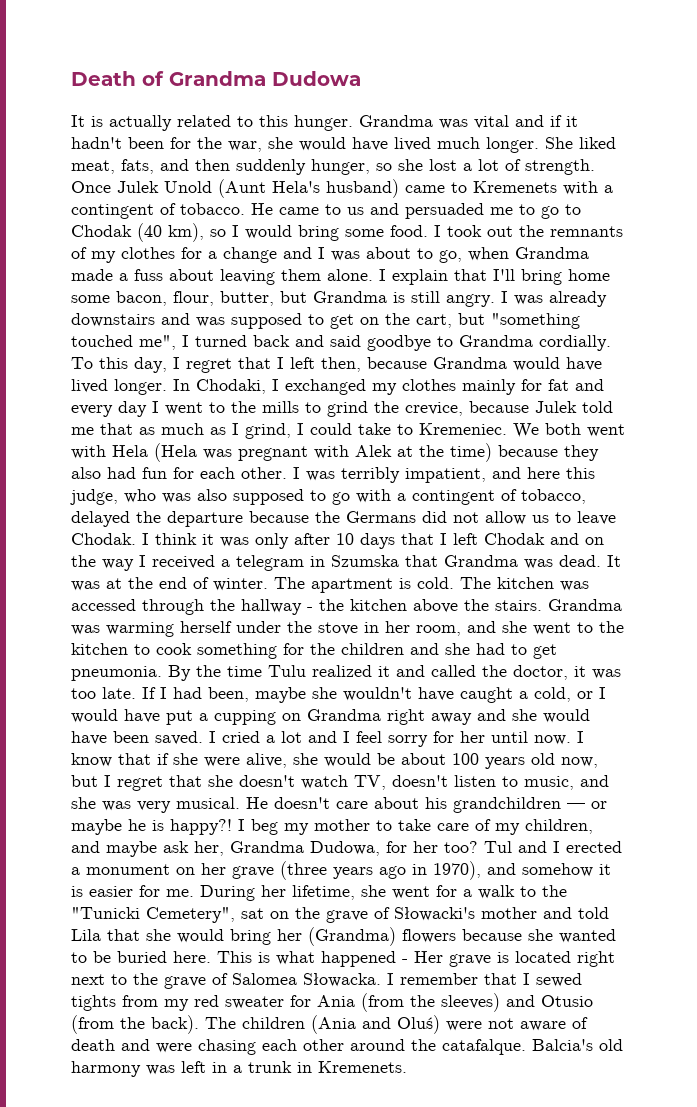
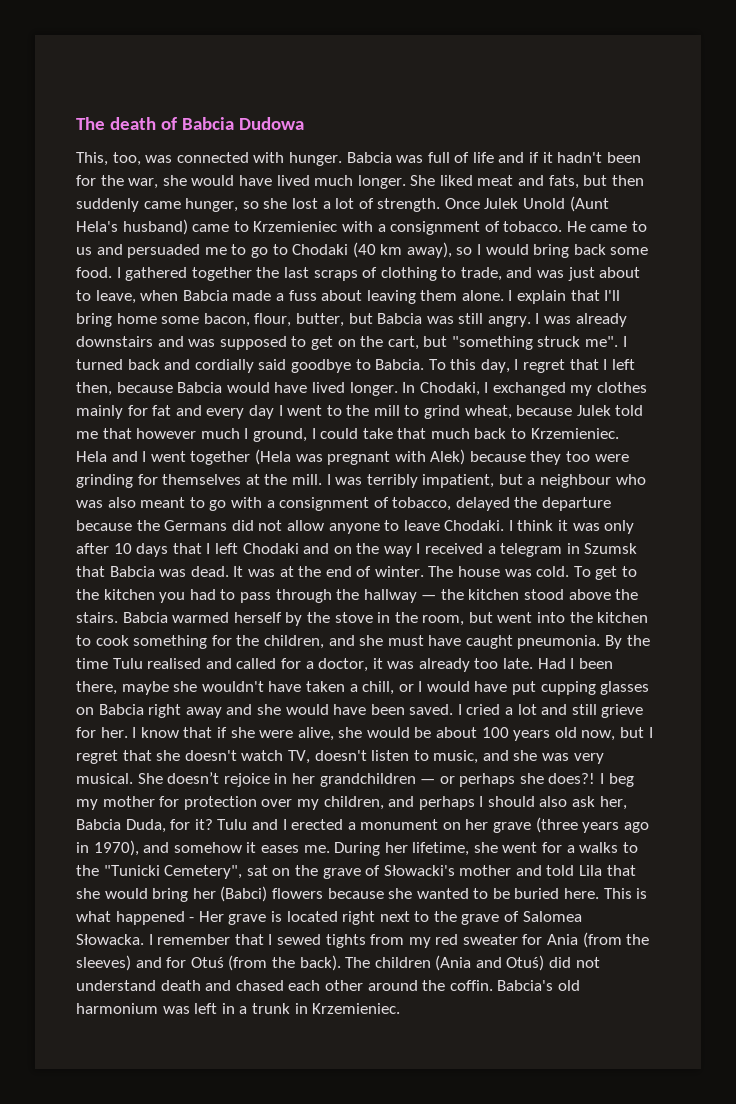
- Death of Grandma Dudowa
- It is actually related to this hunger. Grandma was vital and if it hadn't been for the war, she would have lived much longer.
+ The death of Babcia Dudowa
+ This, too, was connected with hunger. Babcia was full of life and if it hadn't been for the war, she would have lived much longer.
- She liked meat, fats, and then suddenly hunger, so she lost a lot of strength.
+ She liked meat and fats, but then suddenly came hunger, so she lost a lot of strength.
- Once Julek Unold (Aunt Hela's husband) came to Kremenets with a contingent of tobacco.
+ Once Julek Unold (Aunt Hela's husband) came to Krzemieniec with a consignment of tobacco.
- He came to us and persuaded me to go to Chodak (40 km), so I would bring some food.
+ He came to us and persuaded me to go to Chodaki (40 km away), so I would bring back some food.
- I took out the remnants of my clothes for a change and I was about to go, when Grandma made a fuss about leaving them alone.
+ I gathered together the last scraps of clothing to trade, and was just about to leave, when Babcia made a fuss about leaving them alone.
- I explain that I'll bring home some bacon, flour, butter, but Grandma is still angry.
+ I explain that I'll bring home some bacon, flour, butter, but Babcia was still angry.
- I was already downstairs and was supposed to get on the cart, but "something touched me", I turned back and said goodbye to Grandma cordially.
+ I was already downstairs and was supposed to get on the cart, but "something struck me". I turned back and cordially said goodbye to Babcia.
- To this day, I regret that I left then, because Grandma would have lived longer.
+ To this day, I regret that I left then, because Babcia would have lived longer.
- In Chodaki, I exchanged my clothes mainly for fat and every day I went to the mills to grind the crevice, because Julek told me that as much as I grind, I could take to Kremeniec. We both went with Hela (Hela was pregnant with Alek at the time) because they also had fun for each other. I was terribly impatient, and here this judge, who was also supposed to go with a contingent of tobacco, delayed the departure because the Germans did not allow us to leave Chodak.
+ In Chodaki, I exchanged my clothes mainly for fat and every day I went to the mill to grind wheat, because Julek told me that however much I ground, I could take that much back to Krzemieniec. Hela and I went together (Hela was pregnant with Alek) because they too were grinding for themselves at the mill. I was terribly impatient, but a neighbour who was also meant to go with a consignment of tobacco, delayed the departure because the Germans did not allow anyone to leave Chodaki.
- I think it was only after 10 days that I left Chodak and on the way I received a telegram in Szumska that Grandma was dead.
+ I think it was only after 10 days that I left Chodaki and on the way I received a telegram in Szumsk that Babcia was dead.
- The apartment is cold. The kitchen was accessed through the hallway - the kitchen above the stairs.
+ The house was cold. To get to the kitchen you had to pass through the hallway — the kitchen stood above the stairs.
- Grandma was warming herself under the stove in her room, and she went to the kitchen to cook something for the children and she had to get pneumonia.
+ Babcia warmed herself by the stove in the room, but went into the kitchen to cook something for the children, and she must have caught pneumonia.
- By the time Tulu realized it and called the doctor, it was too late.
+ By the time Tulu realised and called for a doctor, it was already too late.
- If I had been, maybe she wouldn't have caught a cold, or I would have put a cupping on Grandma right away and she would have been saved.
+ Had I been there, maybe she wouldn't have taken a chill, or I would have put cupping glasses on Babcia right away and she would have been saved.
- I cried a lot and I feel sorry for her until now.
+ I cried a lot and still grieve for her.
- He doesn't care about his grandchildren — or maybe he is happy?! I beg my mother to take care of my children, and maybe ask her, Grandma Dudowa, for her too? Tul and I erected a monument on her grave (three years ago in 1970), and somehow it is easier for me.
+ She doesn’t rejoice in her grandchildren — or perhaps she does?! I beg my mother for protection over my children, and perhaps I should also ask her, Babcia Duda, for it? Tulu and I erected a monument on her grave (three years ago in 1970), and somehow it eases me.
- During her lifetime, she went for a walk to the "Tunicki Cemetery", sat on the grave of Słowacki's mother and told Lila that she would bring her (Grandma) flowers because she wanted to be buried here.
+ During her lifetime, she went for a walks to the "Tunicki Cemetery", sat on the grave of Słowacki's mother and told Lila that she would bring her (Babci) flowers because she wanted to be buried here.
- I remember that I sewed tights from my red sweater for Ania (from the sleeves) and Otusio (from the back).
+ I remember that I sewed tights from my red sweater for Ania (from the sleeves) and for Otuś (from the back).
- The children (Ania and Oluś) were not aware of death and were chasing each other around the catafalque. Balcia's old harmony was left in a trunk in Kremenets.
+ The children (Ania and Otuś) did not understand death and chased each other around the coffin. Babcia's old harmonium was left in a trunk in Krzemieniec.

